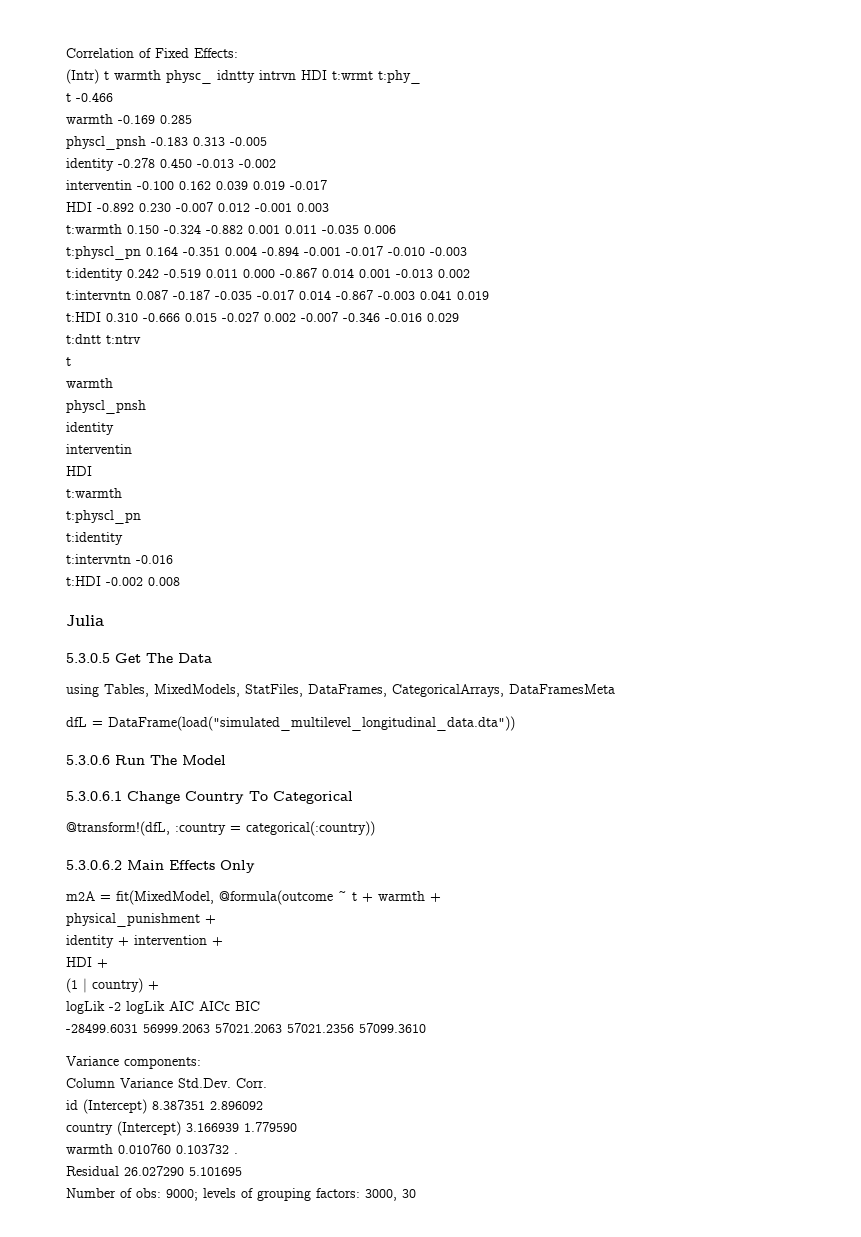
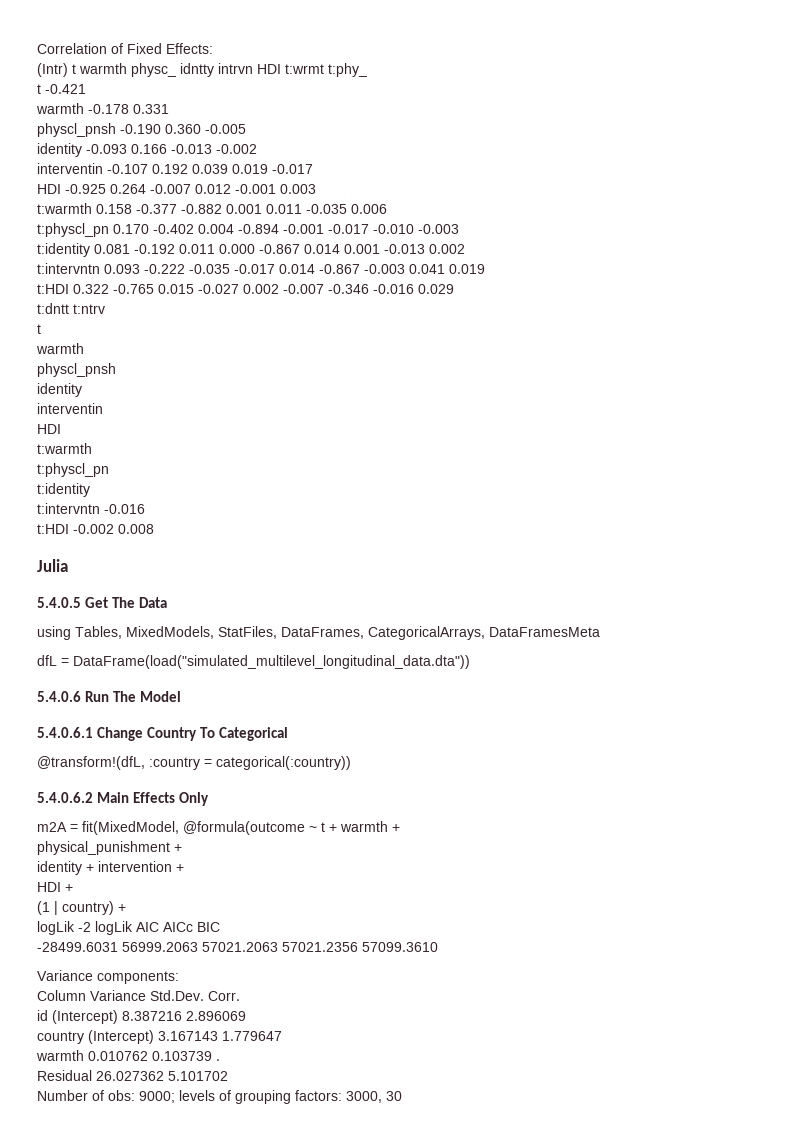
- t -0.466
- warmth -0.169 0.285
- physcl_pnsh -0.183 0.313 -0.005
+ t -0.421
+ warmth -0.178 0.331
+ physcl_pnsh -0.190 0.360 -0.005
- identity -0.278 0.450 -0.013 -0.002
+ identity -0.093 0.166 -0.013 -0.002
- interventin -0.100 0.162 0.039 0.019 -0.017
+ interventin -0.107 0.192 0.039 0.019 -0.017
- HDI -0.892 0.230 -0.007 0.012 -0.001 0.003
+ HDI -0.925 0.264 -0.007 0.012 -0.001 0.003
- t:warmth 0.150 -0.324 -0.882 0.001 0.011 -0.035 0.006
+ t:warmth 0.158 -0.377 -0.882 0.001 0.011 -0.035 0.006
- t:physcl_pn 0.164 -0.351 0.004 -0.894 -0.001 -0.017 -0.010 -0.003
+ t:physcl_pn 0.170 -0.402 0.004 -0.894 -0.001 -0.017 -0.010 -0.003
- t:identity 0.242 -0.519 0.011 0.000 -0.867 0.014 0.001 -0.013 0.002
+ t:identity 0.081 -0.192 0.011 0.000 -0.867 0.014 0.001 -0.013 0.002
- t:intervntn 0.087 -0.187 -0.035 -0.017 0.014 -0.867 -0.003 0.041 0.019
+ t:intervntn 0.093 -0.222 -0.035 -0.017 0.014 -0.867 -0.003 0.041 0.019
- t:HDI 0.310 -0.666 0.015 -0.027 0.002 -0.007 -0.346 -0.016 0.029
+ t:HDI 0.322 -0.765 0.015 -0.027 0.002 -0.007 -0.346 -0.016 0.029
- 5.3.0.5 Get The Data
+ 5.4.0.5 Get The Data
- 5.3.0.6 Run The Model
+ 5.4.0.6 Run The Model
- 5.3.0.6.1 Change Country To Categorical
+ 5.4.0.6.1 Change Country To Categorical
- 5.3.0.6.2 Main Effects Only
+ 5.4.0.6.2 Main Effects Only
- id (Intercept) 8.387351 2.896092
+ id (Intercept) 8.387216 2.896069
- country (Intercept) 3.166939 1.779590
- warmth 0.010760 0.103732 .
+ country (Intercept) 3.167143 1.779647
+ warmth 0.010762 0.103739 .
- Residual 26.027290 5.101695
+ Residual 26.027362 5.101702

